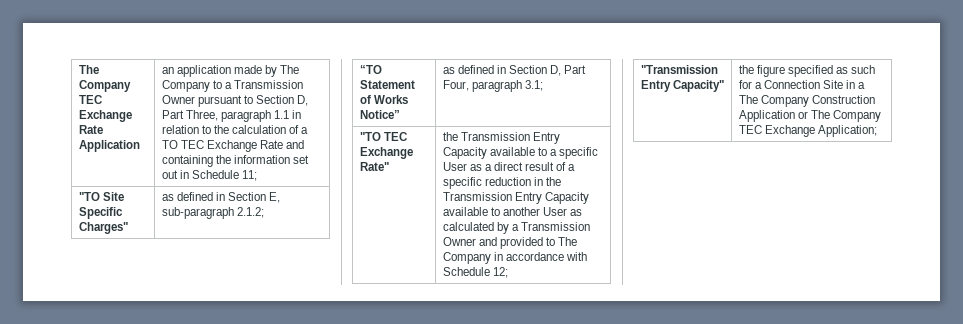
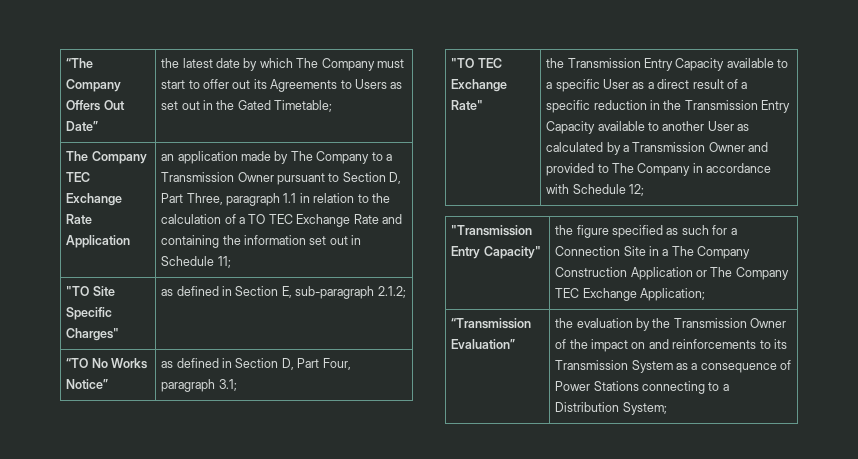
+ “The Company Offers Out Date” | the latest date by which The Company must start to offer out its Agreements to Users as set out in the Gated Timetable;
- “TO Statement of Works Notice” | as defined in Section D, Part Four, paragraph 3.1;
+ “TO No Works Notice” | as defined in Section D, Part Four, paragraph 3.1;
+ “Transmission Evaluation” | the evaluation by the Transmission Owner of the impact on and reinforcements to its Transmission System as a consequence of Power Stations connecting to a Distribution System;

